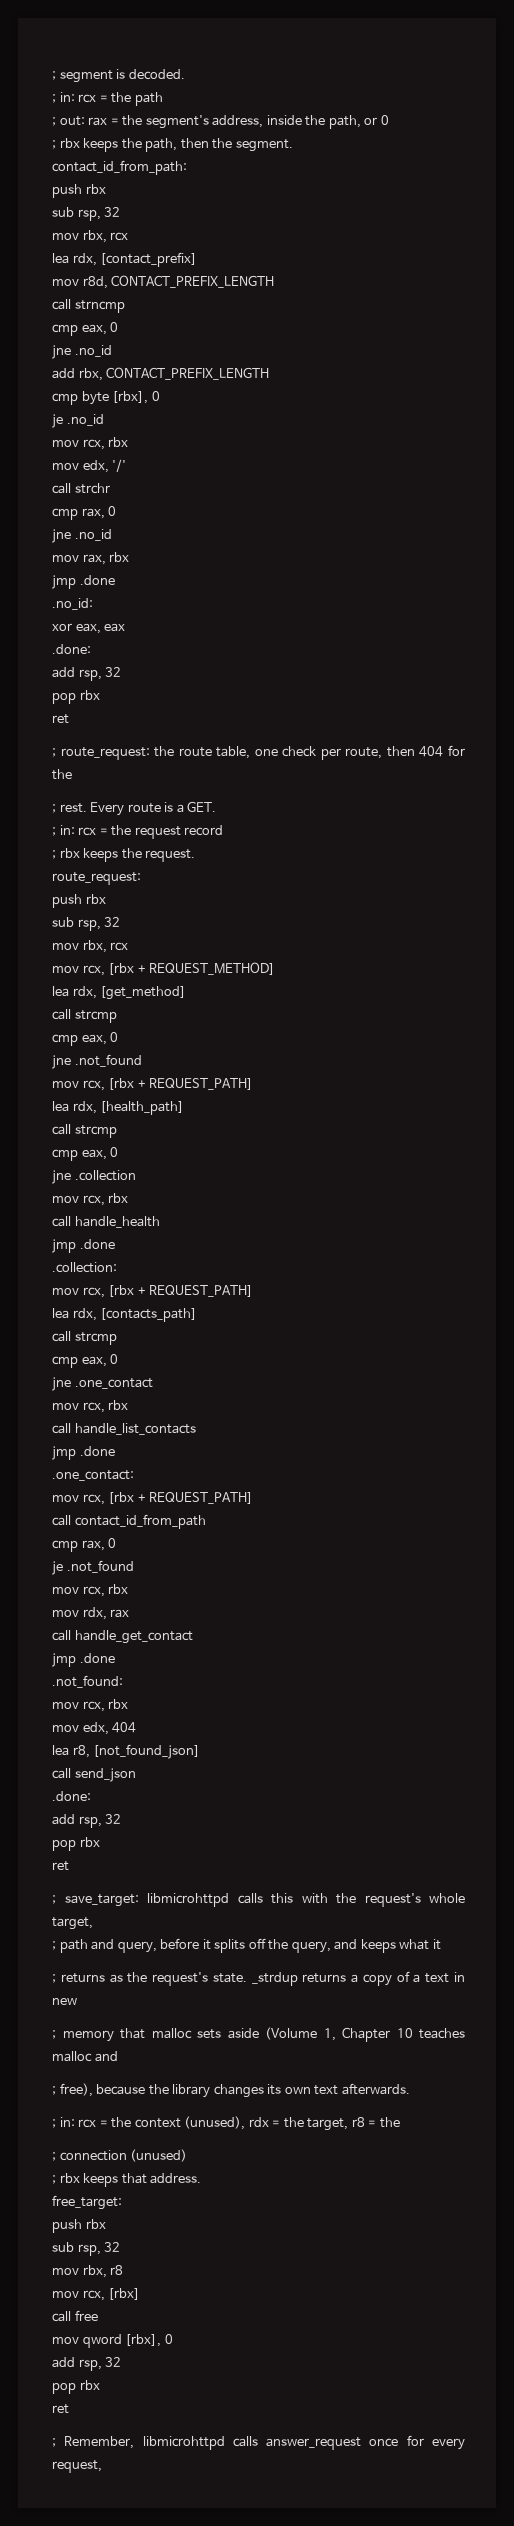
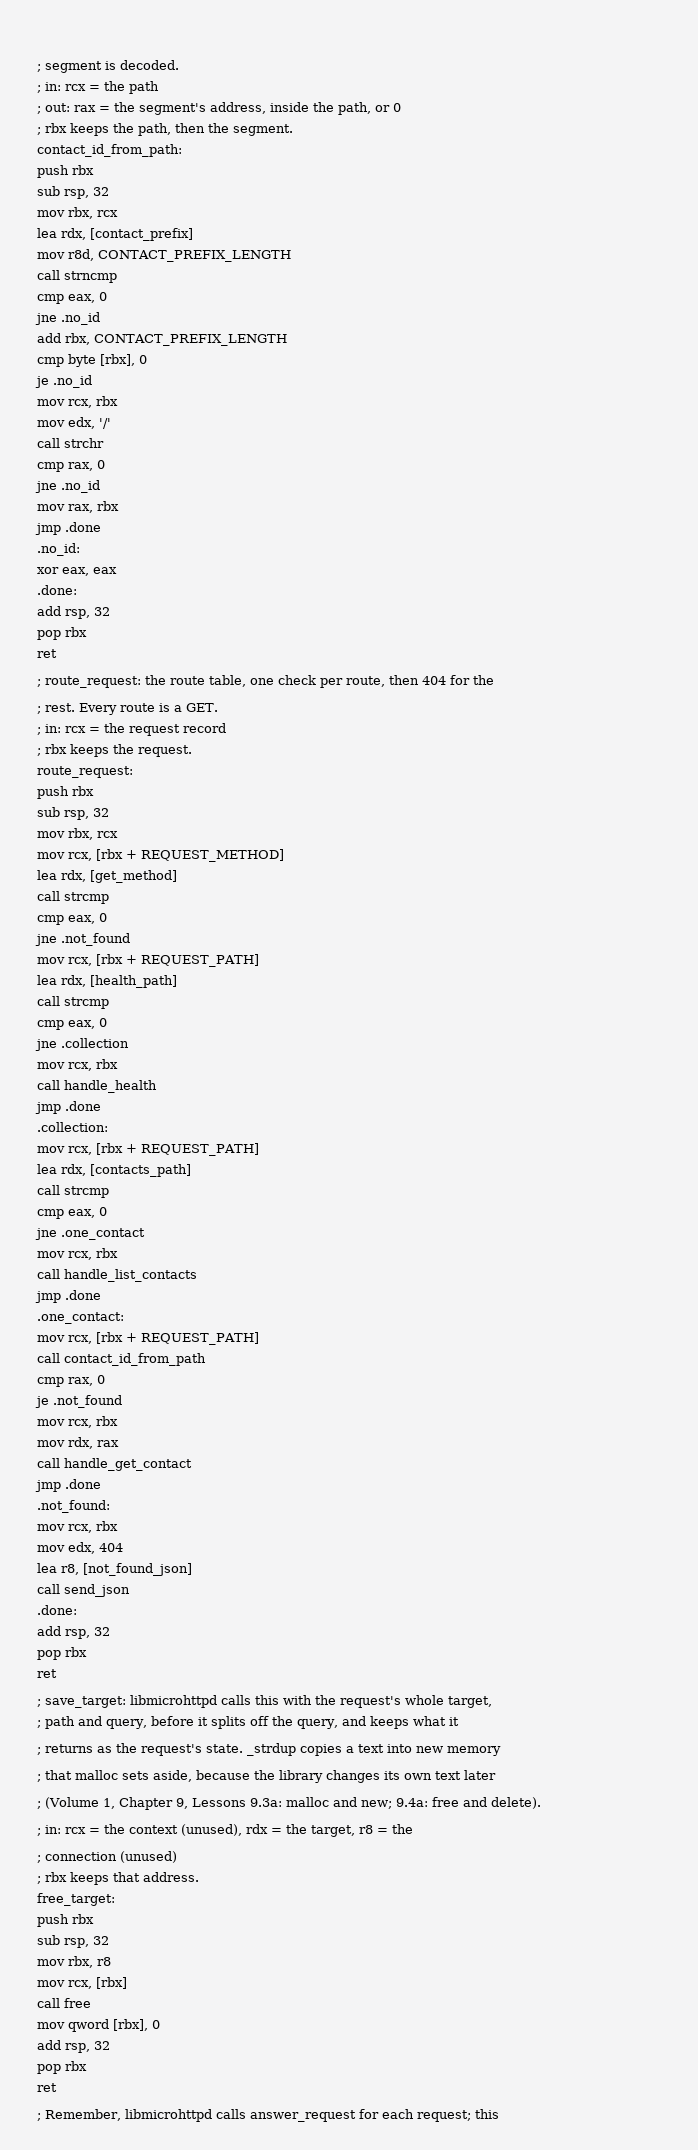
- _strdup returns a copy of a text in new
- ; memory that malloc sets aside (Volume 1, Chapter 10 teaches malloc and
- ; free), because the library changes its own text afterwards.
+ _strdup copies a text into new memory
+ ; that malloc sets aside, because the library changes its own text later
+ ; (Volume 1, Chapter 9, Lessons 9.3a: malloc and new; 9.4a: free and delete).
- ; Remember, libmicrohttpd calls answer_request once for every request,
+ ; Remember, libmicrohttpd calls answer_request for each request; this

